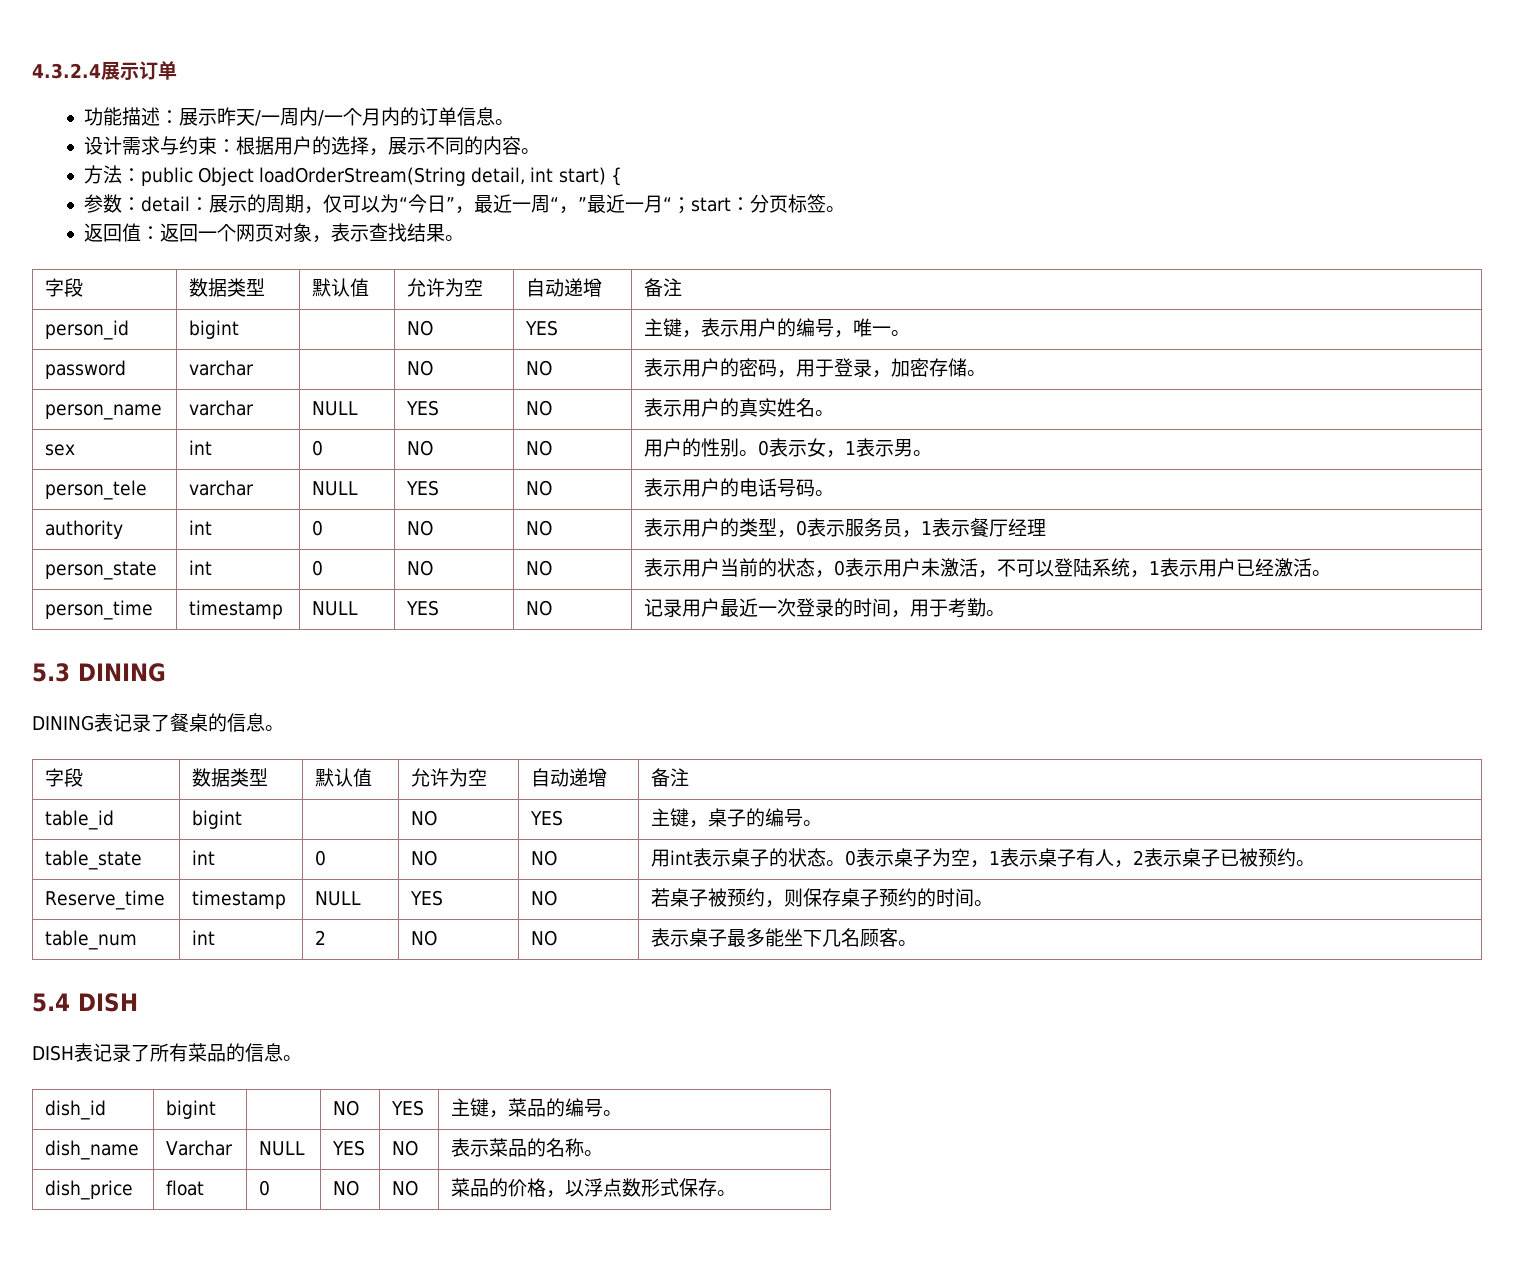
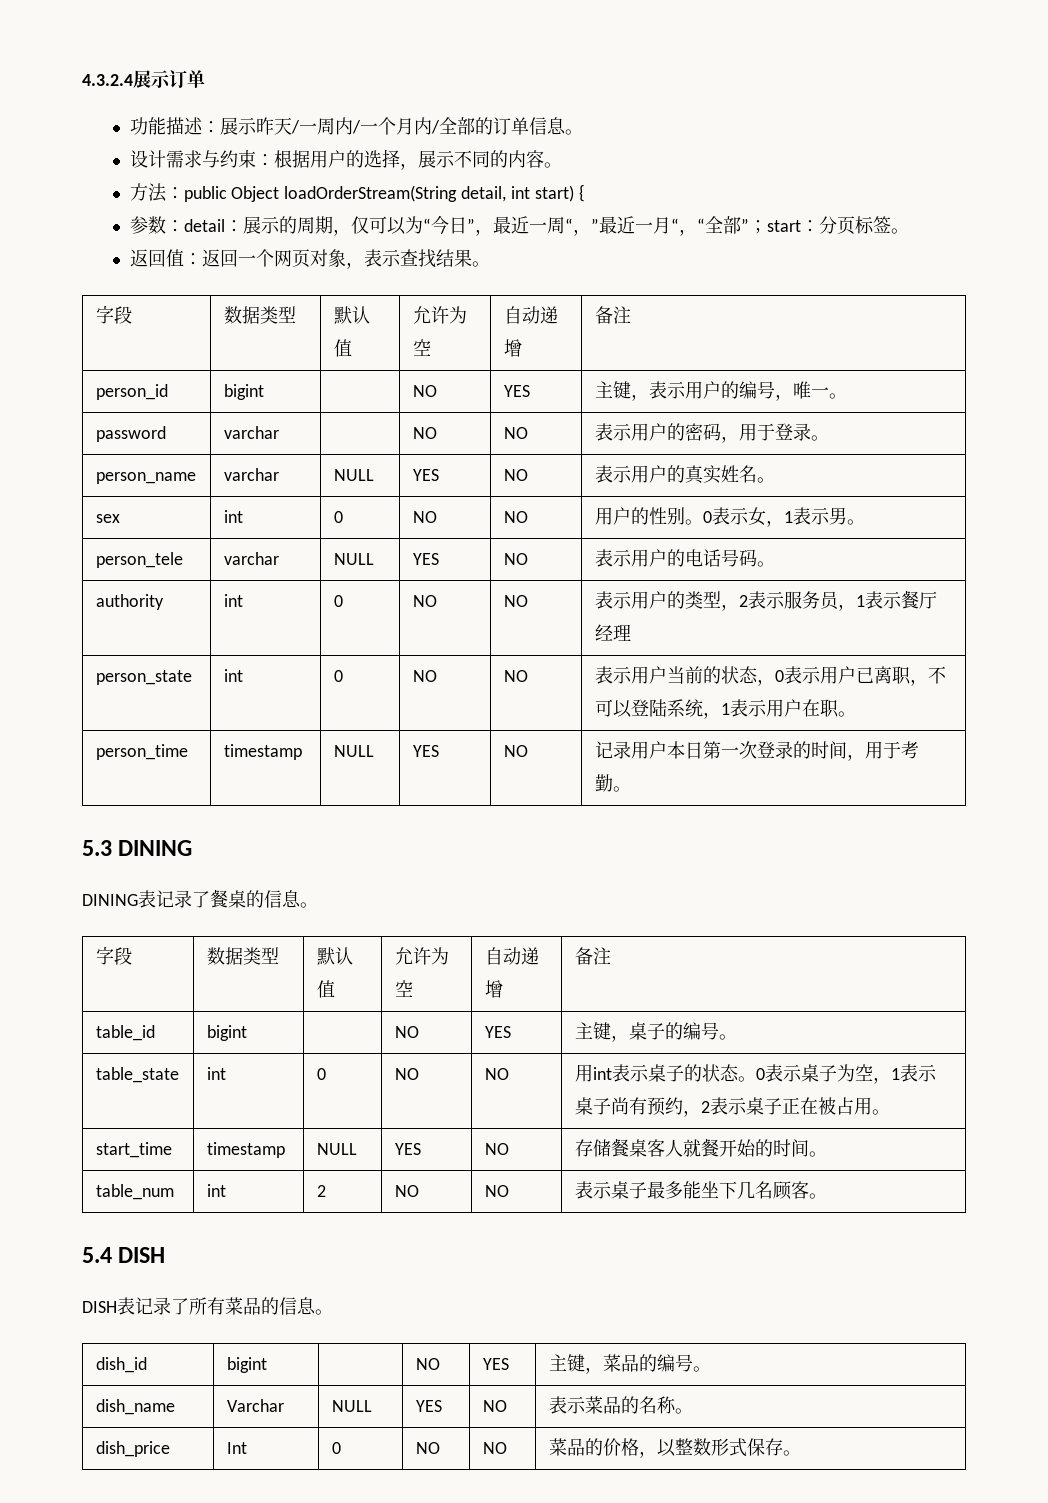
- 功能描述：展示昨天/一周内/一个月内的订单信息。
+ 功能描述：展示昨天/一周内/一个月内/全部的订单信息。
- 参数：detail：展示的周期，仅可以为“今日”，最近一周“，”最近一月“；start：分页标签。
+ 参数：detail：展示的周期，仅可以为“今日”，最近一周“，”最近一月“，“全部”；start：分页标签。
- password | varchar | | NO | NO | 表示用户的密码，用于登录，加密存储。
+ password | varchar | | NO | NO | 表示用户的密码，用于登录。
- authority | int | 0 | NO | NO | 表示用户的类型，0表示服务员，1表示餐厅经理
+ authority | int | 0 | NO | NO | 表示用户的类型，2表示服务员，1表示餐厅经理
- person_state | int | 0 | NO | NO | 表示用户当前的状态，0表示用户未激活，不可以登陆系统，1表示用户已经激活。
+ person_state | int | 0 | NO | NO | 表示用户当前的状态，0表示用户已离职，不可以登陆系统，1表示用户在职。
- person_time | timestamp | NULL | YES | NO | 记录用户最近一次登录的时间，用于考勤。
+ person_time | timestamp | NULL | YES | NO | 记录用户本日第一次登录的时间，用于考勤。
- table_state | int | 0 | NO | NO | 用int表示桌子的状态。0表示桌子为空，1表示桌子有人，2表示桌子已被预约。
- Reserve_time | timestamp | NULL | YES | NO | 若桌子被预约，则保存桌子预约的时间。
+ table_state | int | 0 | NO | NO | 用int表示桌子的状态。0表示桌子为空，1表示桌子尚有预约，2表示桌子正在被占用。
+ start_time | timestamp | NULL | YES | NO | 存储餐桌客人就餐开始的时间。
- dish_price | float | 0 | NO | NO | 菜品的价格，以浮点数形式保存。
+ dish_price | Int | 0 | NO | NO | 菜品的价格，以整数形式保存。

